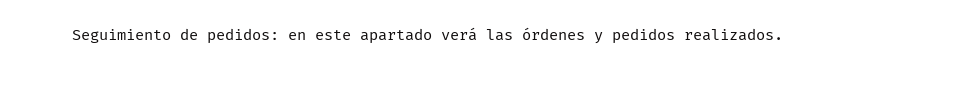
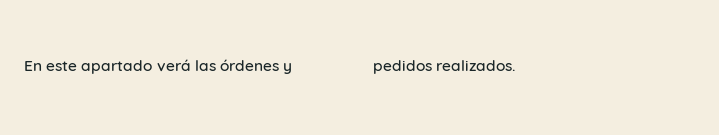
- Seguimiento de pedidos: en este apartado verá las órdenes y pedidos realizados.
+ En este apartado verá las órdenes y pedidos realizados.

